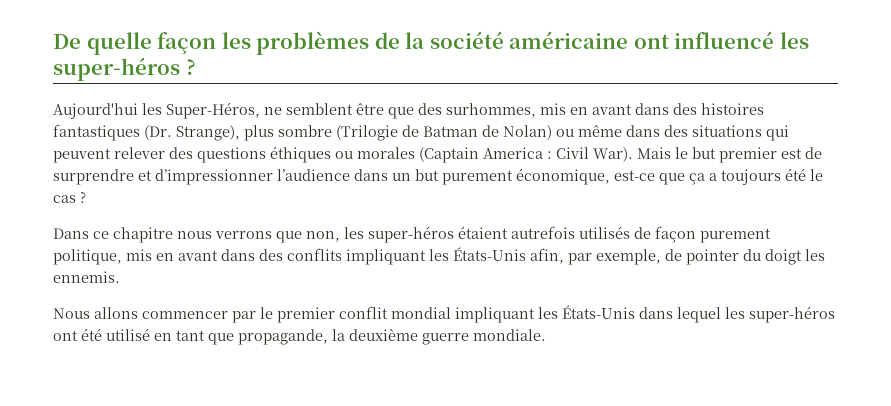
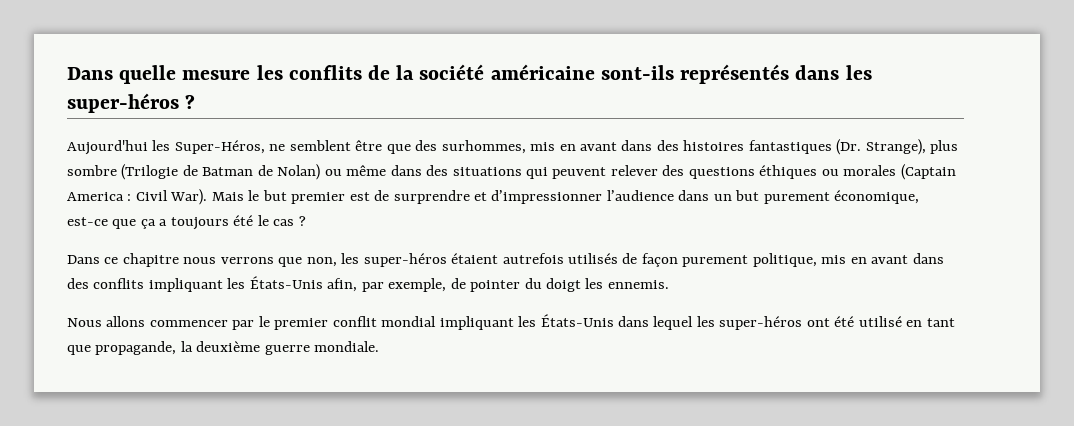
- De quelle façon les problèmes de la société américaine ont influencé les super-héros ?
+ Dans quelle mesure les conflits de la société américaine sont-ils représentés dans les super-héros ?

